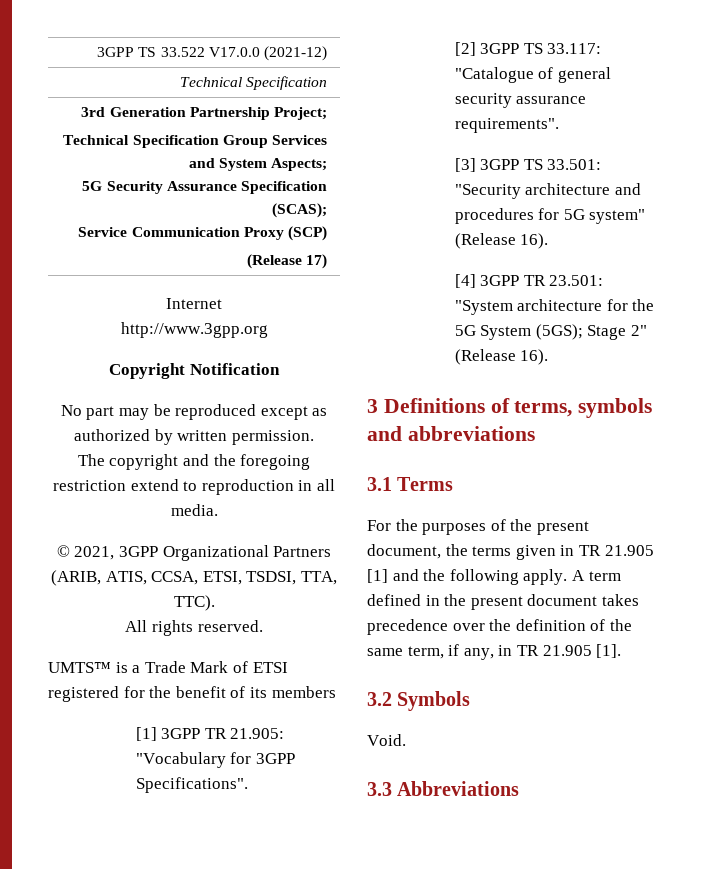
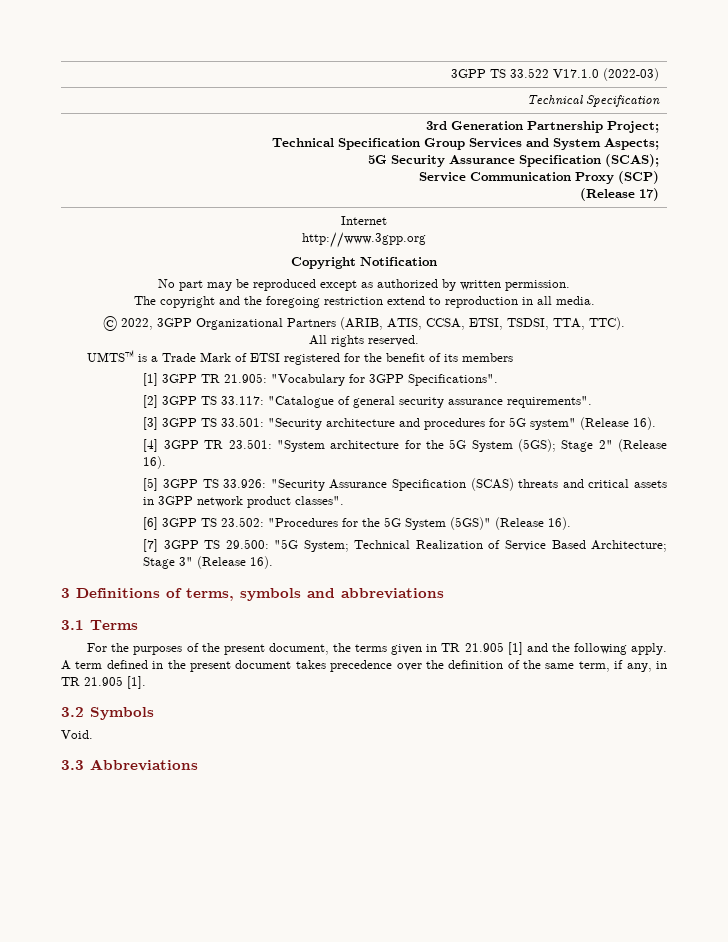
- 3GPP TS 33.522 V17.0.0 (2021-12)
+ 3GPP TS 33.522 V17.1.0 (2022-03)
- © 2021, 3GPP Organizational Partners (ARIB, ATIS, CCSA, ETSI, TSDSI, TTA, TTC).
+ © 2022, 3GPP Organizational Partners (ARIB, ATIS, CCSA, ETSI, TSDSI, TTA, TTC).
+ [5] 3GPP TS 33.926: "Security Assurance Specification (SCAS) threats and critical assets in 3GPP network product classes".
+ [6] 3GPP TS 23.502: "Procedures for the 5G System (5GS)" (Release 16).
+ [7] 3GPP TS 29.500: "5G System; Technical Realization of Service Based Architecture; Stage 3" (Release 16).

